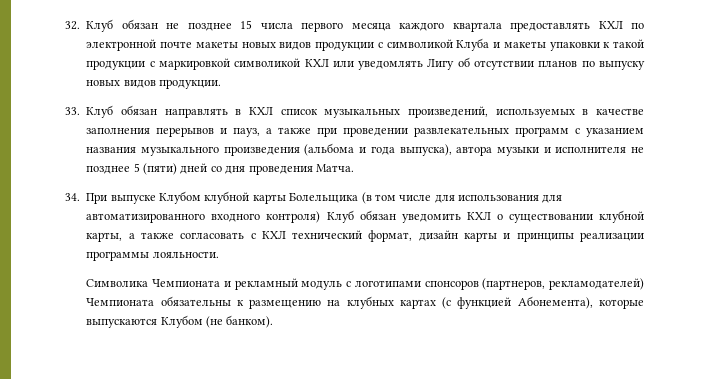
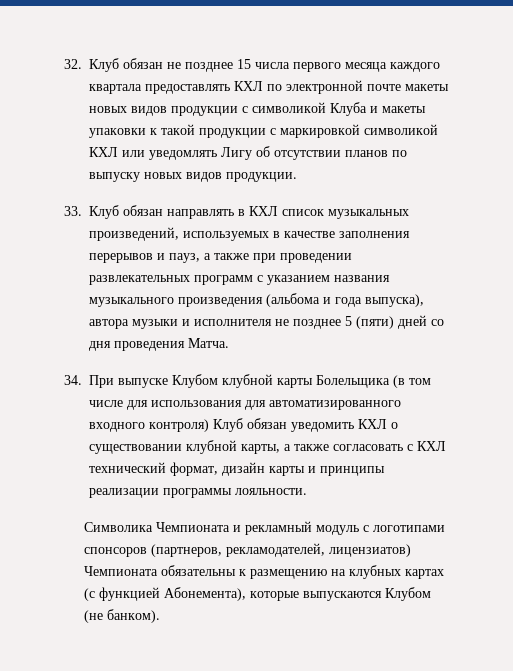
- Символика Чемпионата и рекламный модуль с логотипами спонсоров (партнеров, рекламодателей) Чемпионата обязательны к размещению на клубных картах (с функцией Абонемента), которые выпускаются Клубом (не банком).
+ Символика Чемпионата и рекламный модуль с логотипами спонсоров (партнеров, рекламодателей, лицензиатов) Чемпионата обязательны к размещению на клубных картах (с функцией Абонемента), которые выпускаются Клубом (не банком).

